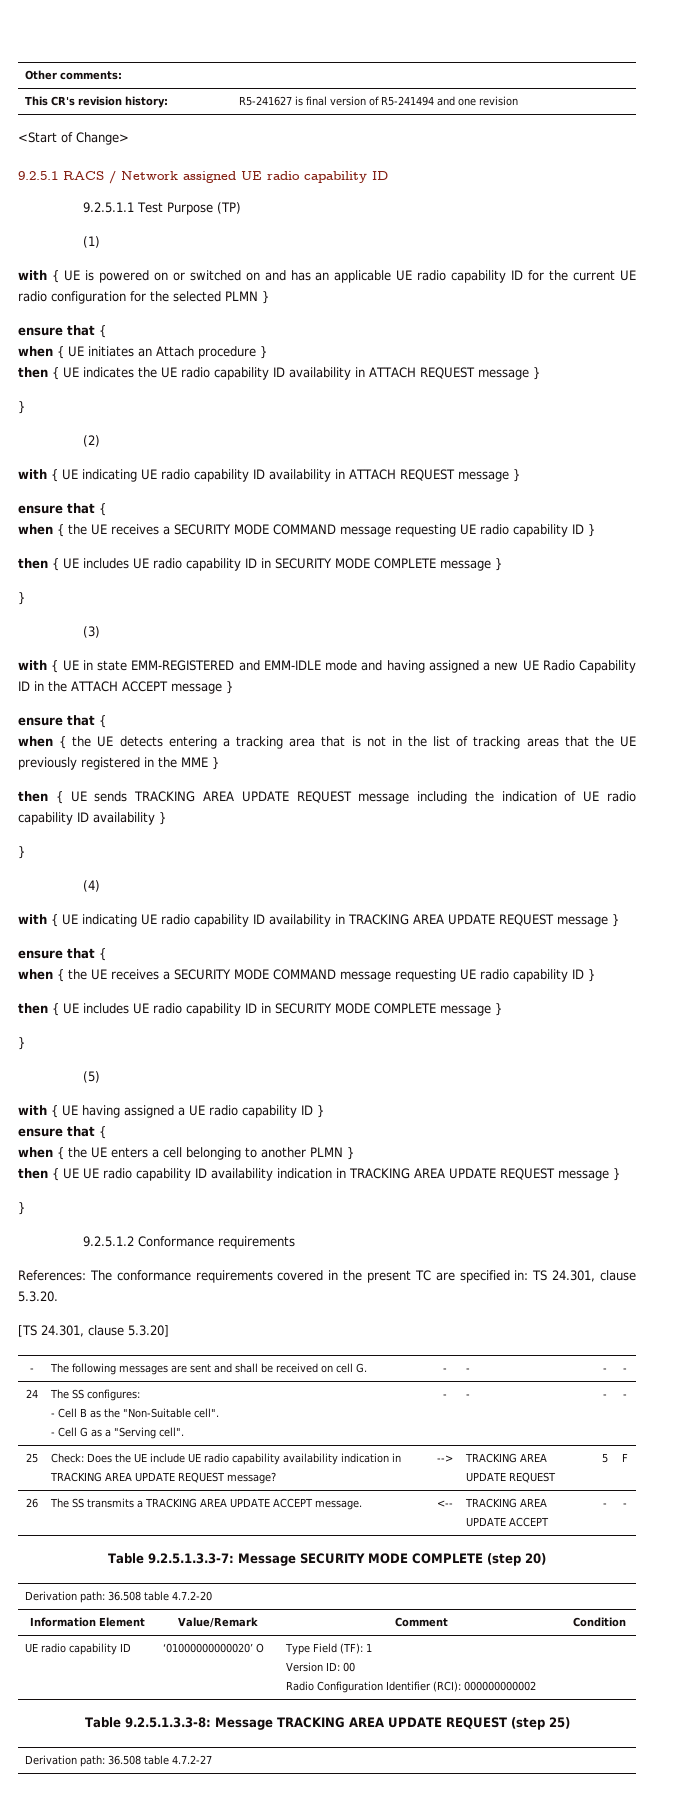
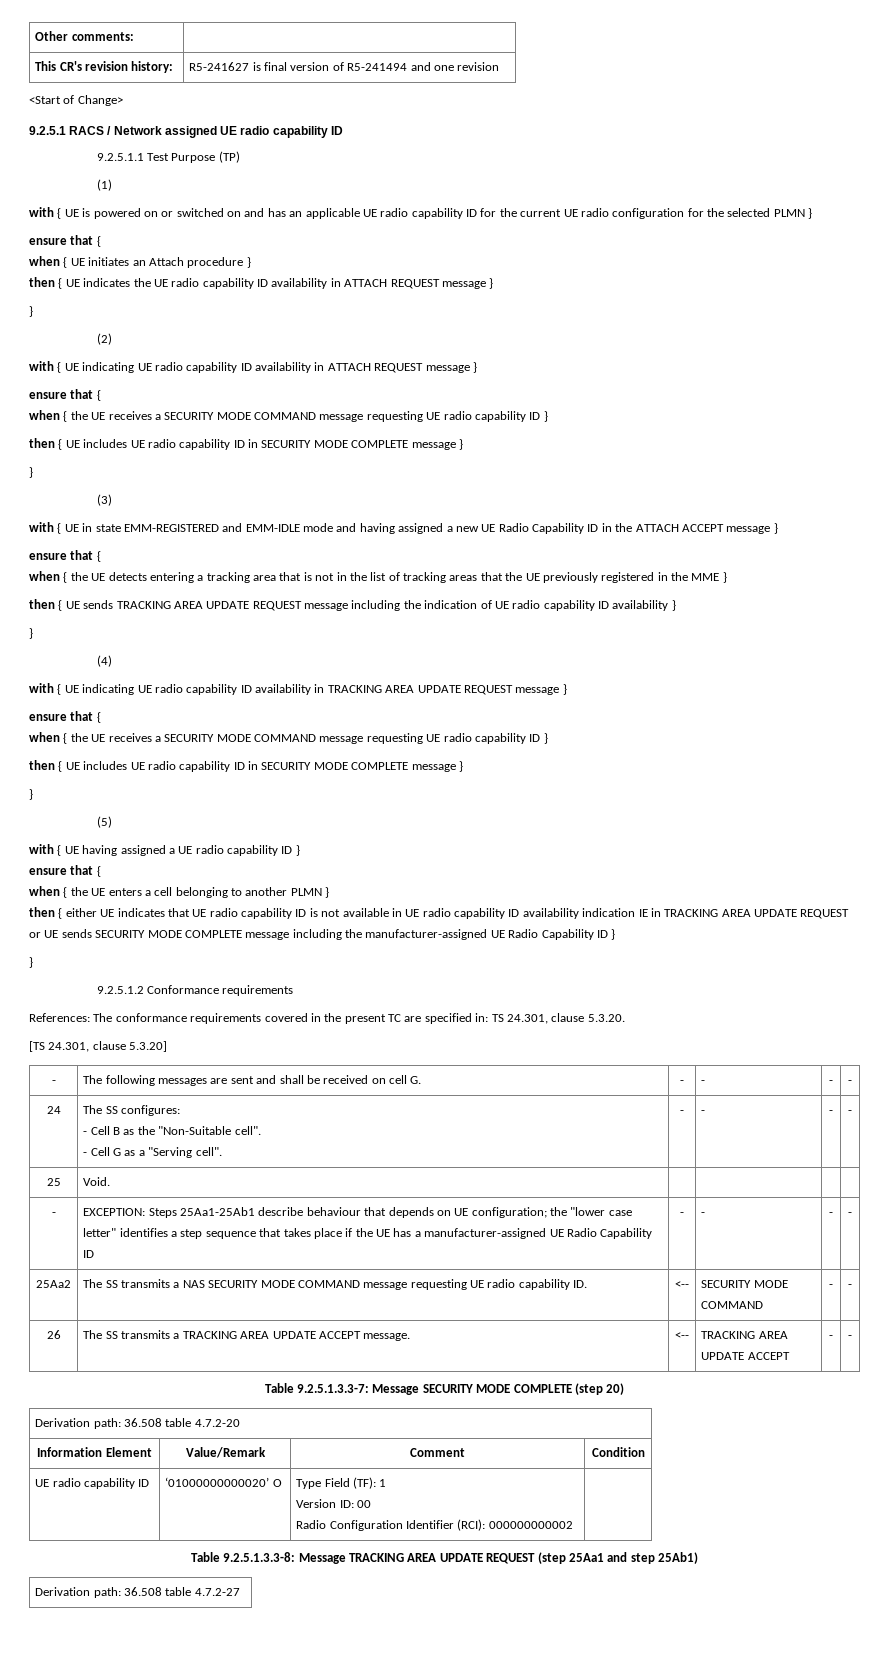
- then { UE UE radio capability ID availability indication in TRACKING AREA UPDATE REQUEST message }
+ then { either UE indicates that UE radio capability ID is not available in UE radio capability ID availability indication IE in TRACKING AREA UPDATE REQUEST or UE sends SECURITY MODE COMPLETE message including the manufacturer-assigned UE Radio Capability ID }
- 25 | Check: Does the UE include UE radio capability availability indication in TRACKING AREA UPDATE REQUEST message? | --> | TRACKING AREA UPDATE REQUEST | 5 | F
+ 25 | Void. | | | |
+ - | EXCEPTION: Steps 25Aa1-25Ab1 describe behaviour that depends on UE configuration; the "lower case letter" identifies a step sequence that takes place if the UE has a manufacturer-assigned UE Radio Capability ID | - | - | - | -
+ 25Aa2 | The SS transmits a NAS SECURITY MODE COMMAND message requesting UE radio capability ID. | <-- | SECURITY MODE COMMAND | - | -
- Table 9.2.5.1.3.3-8: Message TRACKING AREA UPDATE REQUEST (step 25)
+ Table 9.2.5.1.3.3-8: Message TRACKING AREA UPDATE REQUEST (step 25Aa1 and step 25Ab1)

